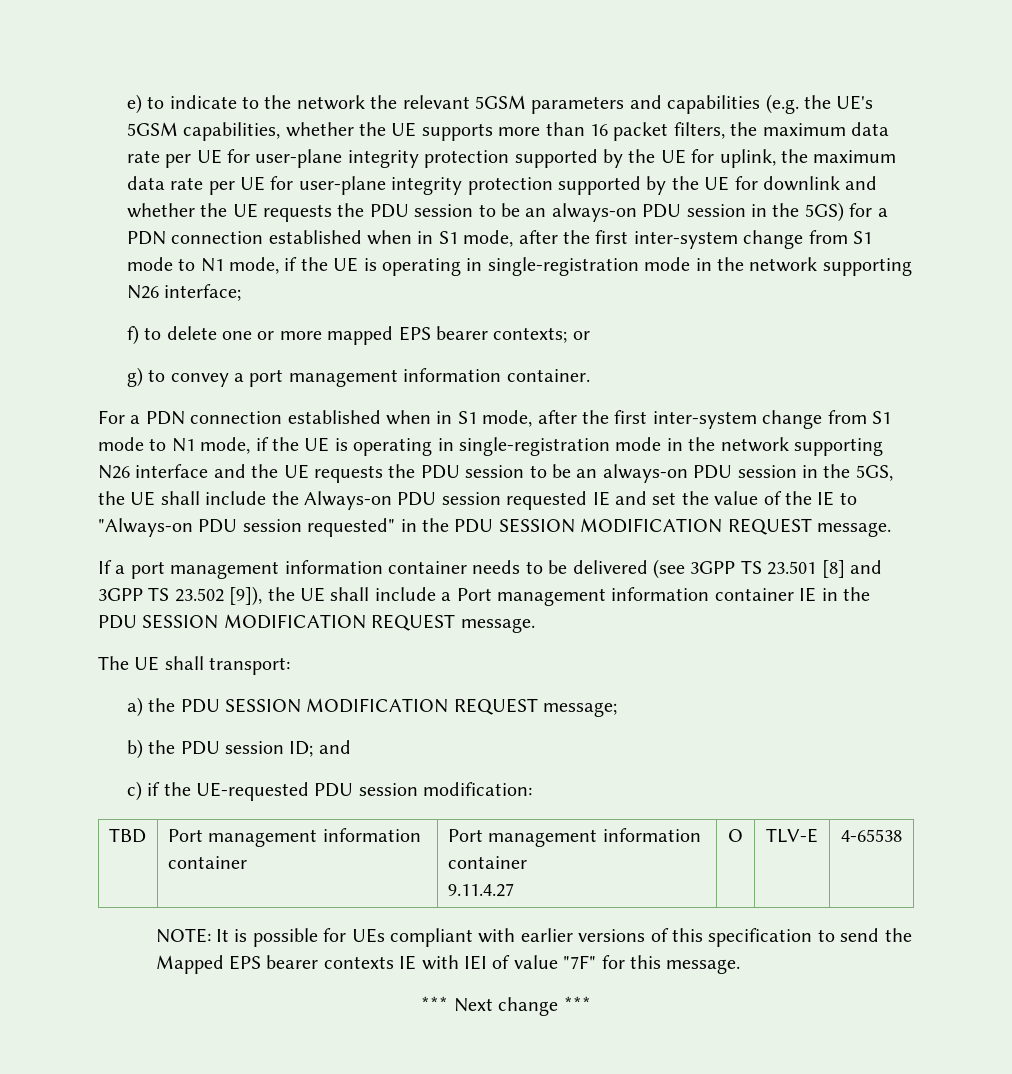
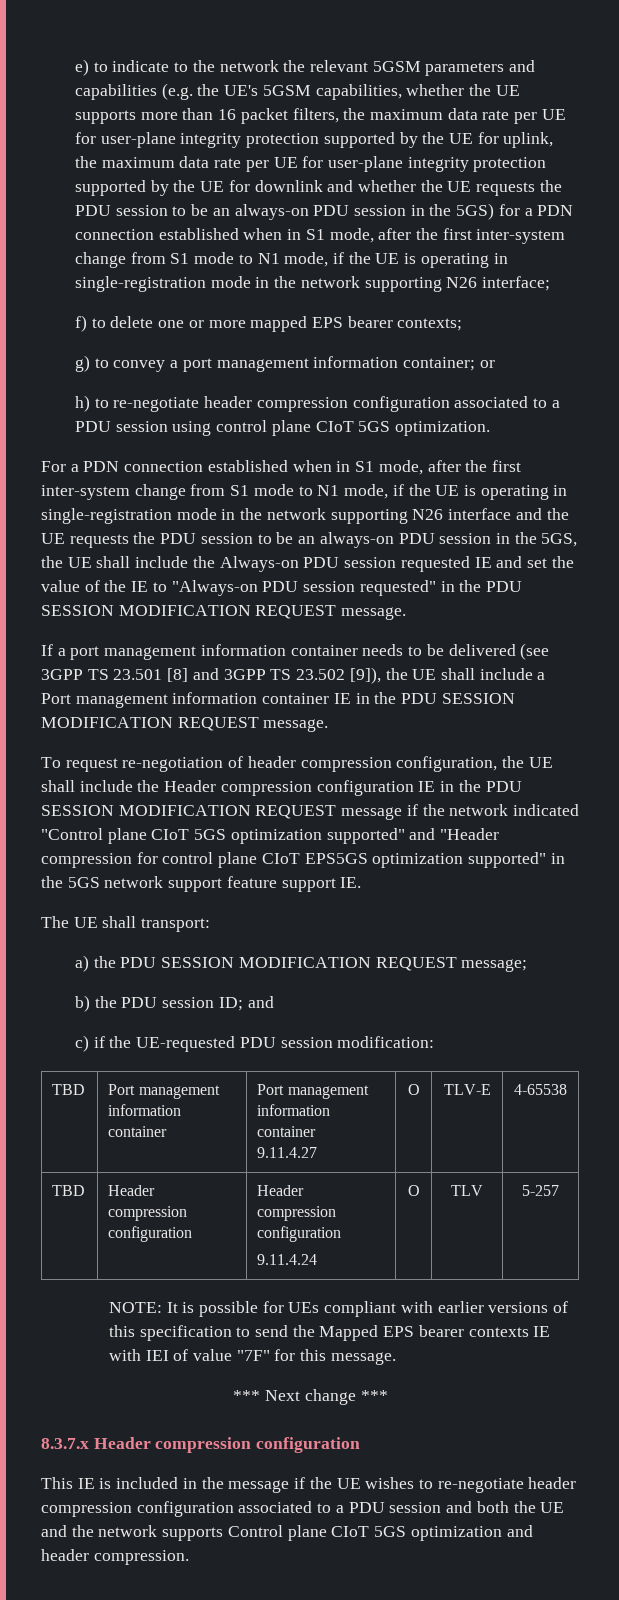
- f) to delete one or more mapped EPS bearer contexts; or
+ f) to delete one or more mapped EPS bearer contexts;
- g) to convey a port management information container.
+ g) to convey a port management information container; or
+ h) to re-negotiate header compression configuration associated to a PDU session using control plane CIoT 5GS optimization.
+ To request re-negotiation of header compression configuration, the UE shall include the Header compression configuration IE in the PDU SESSION MODIFICATION REQUEST message if the network indicated "Control plane CIoT 5GS optimization supported" and "Header compression for control plane CIoT EPS5GS optimization supported" in the 5GS network support feature support IE.
+ TBD | Header compression configuration | Header compression configuration
+ 9.11.4.24 | O | TLV | 5-257
+ 8.3.7.x Header compression configuration
+ This IE is included in the message if the UE wishes to re-negotiate header compression configuration associated to a PDU session and both the UE and the network supports Control plane CIoT 5GS optimization and header compression.

